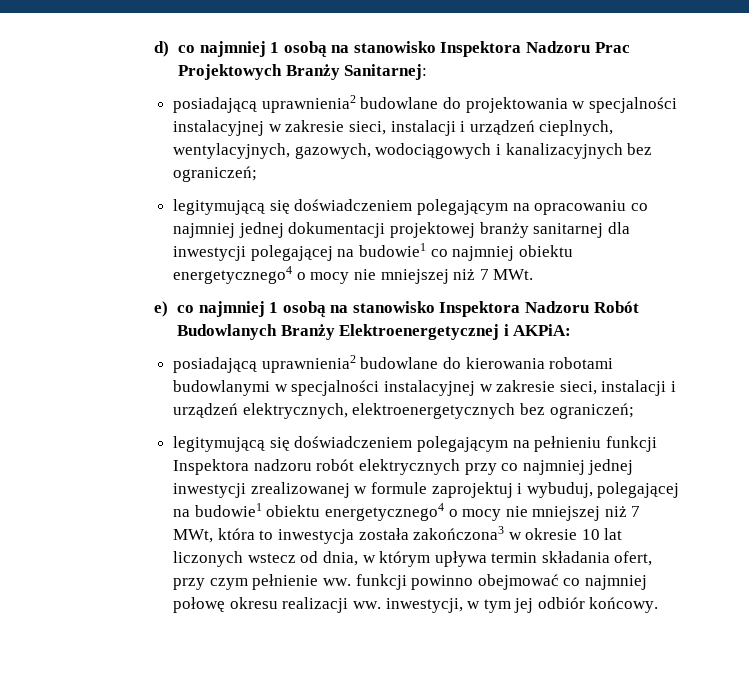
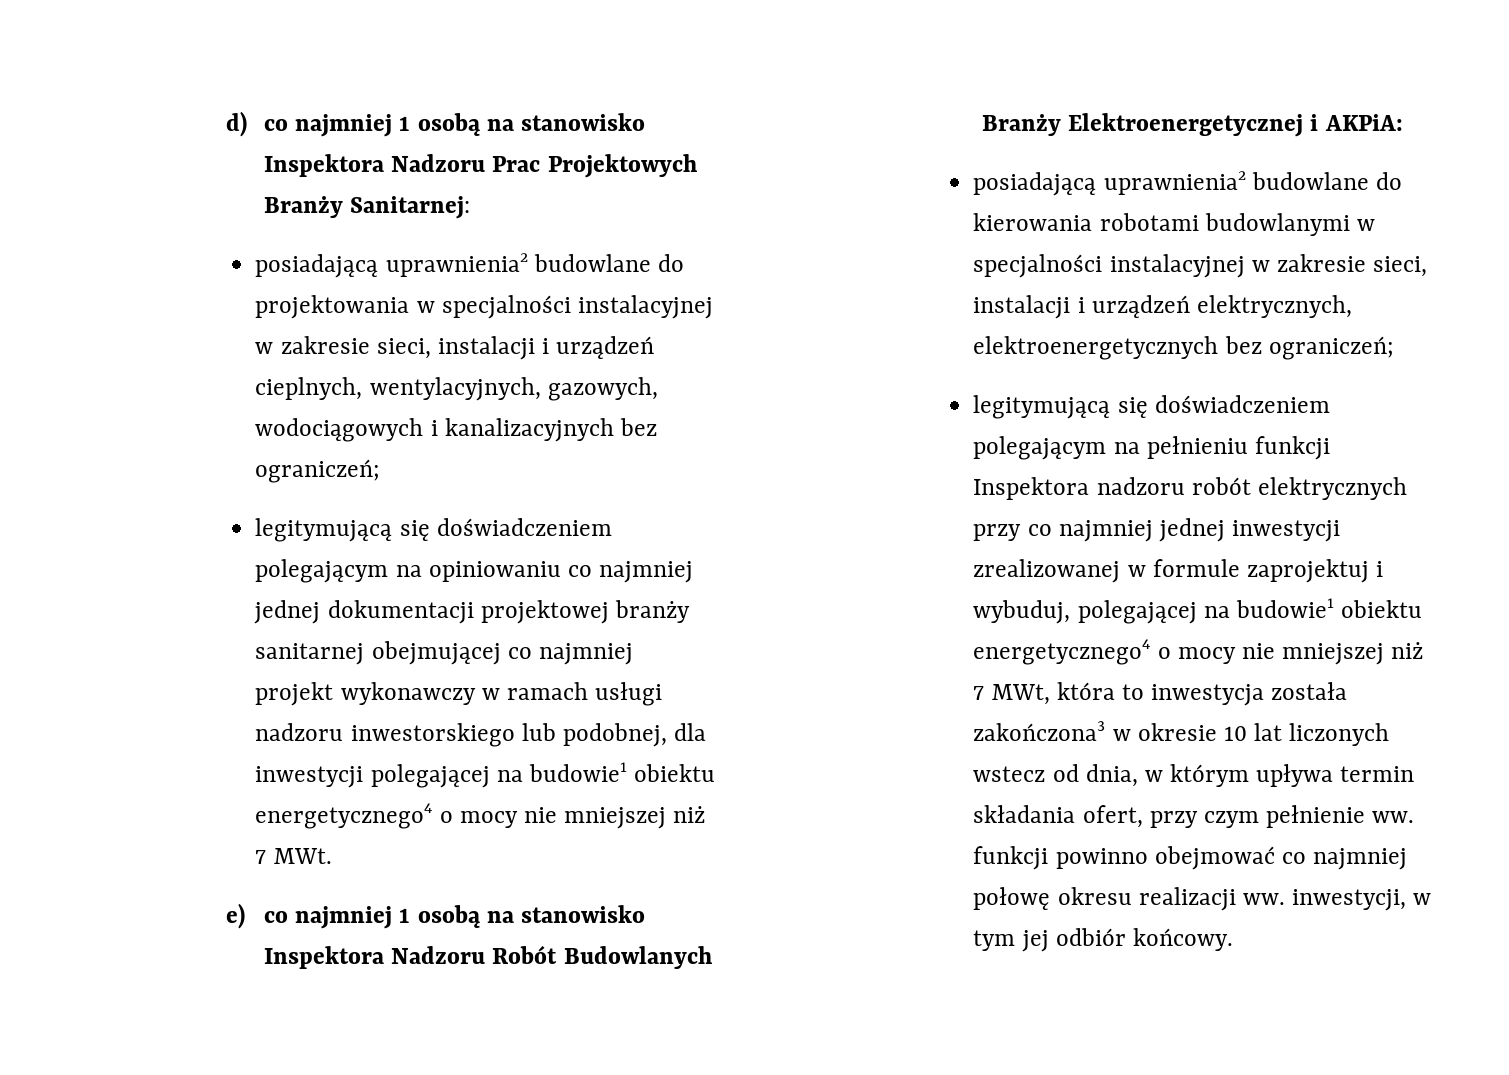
- legitymującą się doświadczeniem polegającym na opracowaniu co najmniej jednej dokumentacji projektowej branży sanitarnej dla inwestycji polegającej na budowie1 co najmniej obiektu energetycznego4 o mocy nie mniejszej niż 7 MWt.
+ legitymującą się doświadczeniem polegającym na opiniowaniu co najmniej jednej dokumentacji projektowej branży sanitarnej obejmującej co najmniej projekt wykonawczy w ramach usługi nadzoru inwestorskiego lub podobnej, dla inwestycji polegającej na budowie1 obiektu energetycznego4 o mocy nie mniejszej niż 7 MWt.

